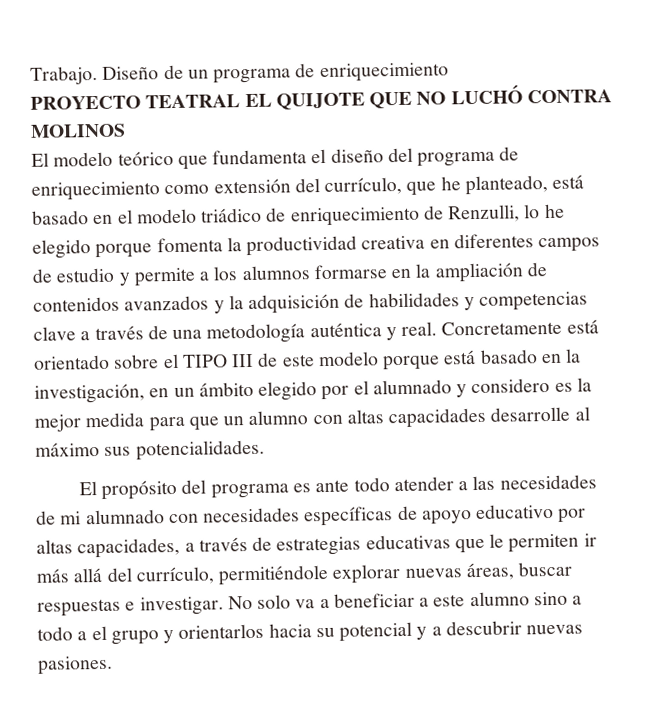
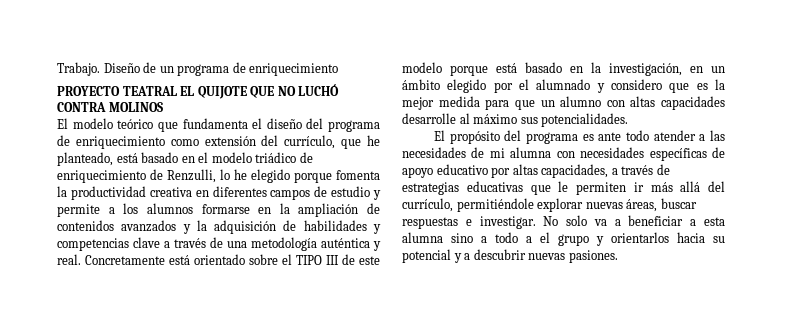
- Concretamente está orientado sobre el TIPO III de este modelo porque está basado en la investigación, en un ámbito elegido por el alumnado y considero es la mejor medida para que un alumno con altas capacidades desarrolle al máximo sus potencialidades.
+ Concretamente está orientado sobre el TIPO III de este modelo porque está basado en la investigación, en un ámbito elegido por el alumnado y considero que es la mejor medida para que un alumno con altas capacidades desarrolle al máximo sus potencialidades.
- El propósito del programa es ante todo atender a las necesidades de mi alumnado con necesidades específicas de apoyo educativo por altas capacidades, a través de estrategias educativas que le permiten ir más allá del currículo, permitiéndole explorar nuevas áreas, buscar respuestas e investigar.
+ El propósito del programa es ante todo atender a las necesidades de mi alumna con necesidades específicas de apoyo educativo por altas capacidades, a través de estrategias educativas que le permiten ir más allá del currículo, permitiéndole explorar nuevas áreas, buscar respuestas e investigar.
- No solo va a beneficiar a este alumno sino a todo a el grupo y orientarlos hacia su potencial y a descubrir nuevas pasiones.
+ No solo va a beneficiar a esta alumna sino a todo a el grupo y orientarlos hacia su potencial y a descubrir nuevas pasiones.

